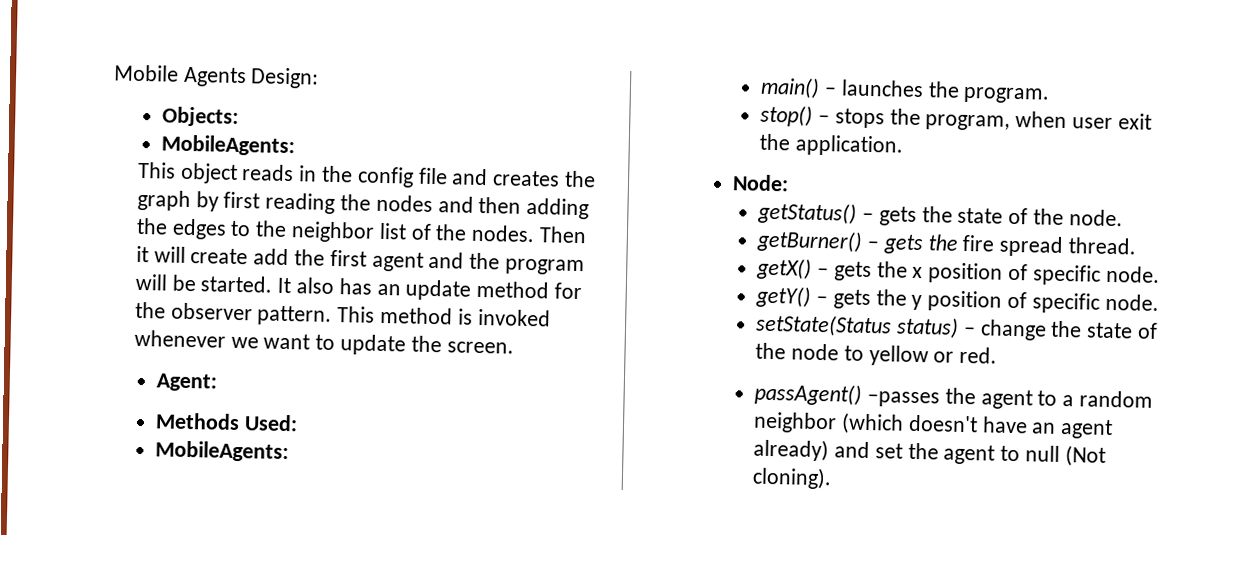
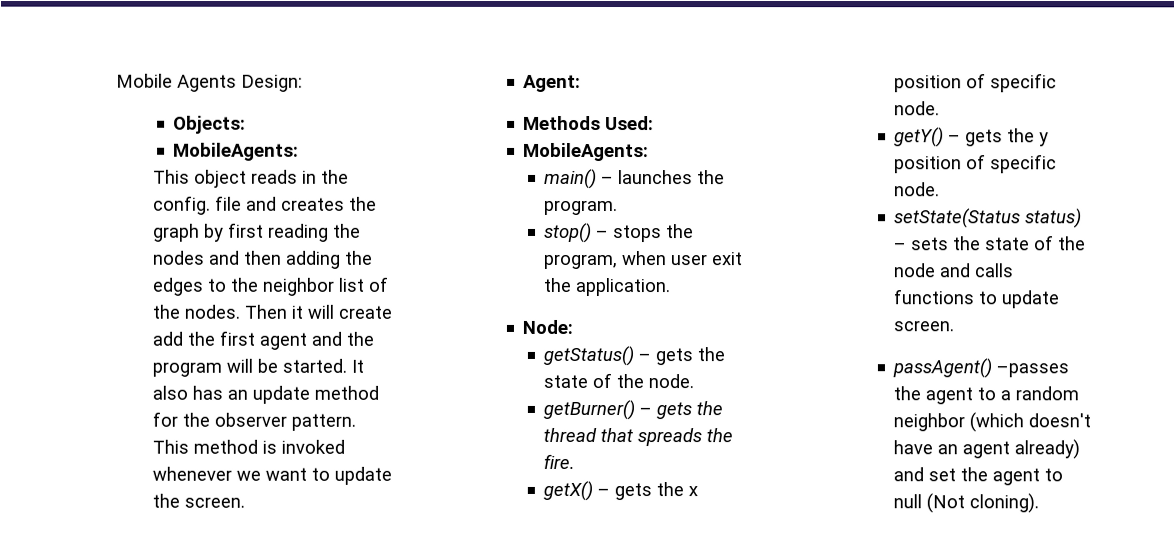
- This object reads in the config file and creates the graph by first reading the nodes and then adding the edges to the neighbor list of the nodes.
+ This object reads in the config. file and creates the graph by first reading the nodes and then adding the edges to the neighbor list of the nodes.
- getBurner() – gets the fire spread thread.
+ getBurner() – gets the thread that spreads the fire.
- setState(Status status) – change the state of the node to yellow or red.
+ setState(Status status) – sets the state of the node and calls functions to update screen.

